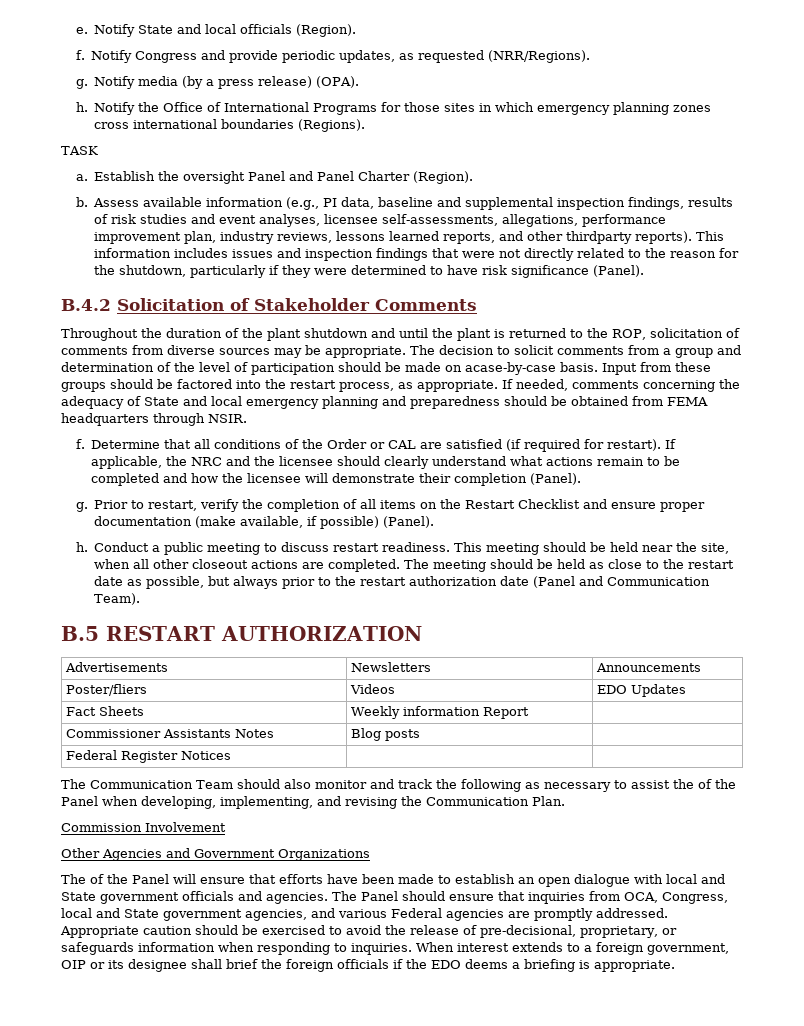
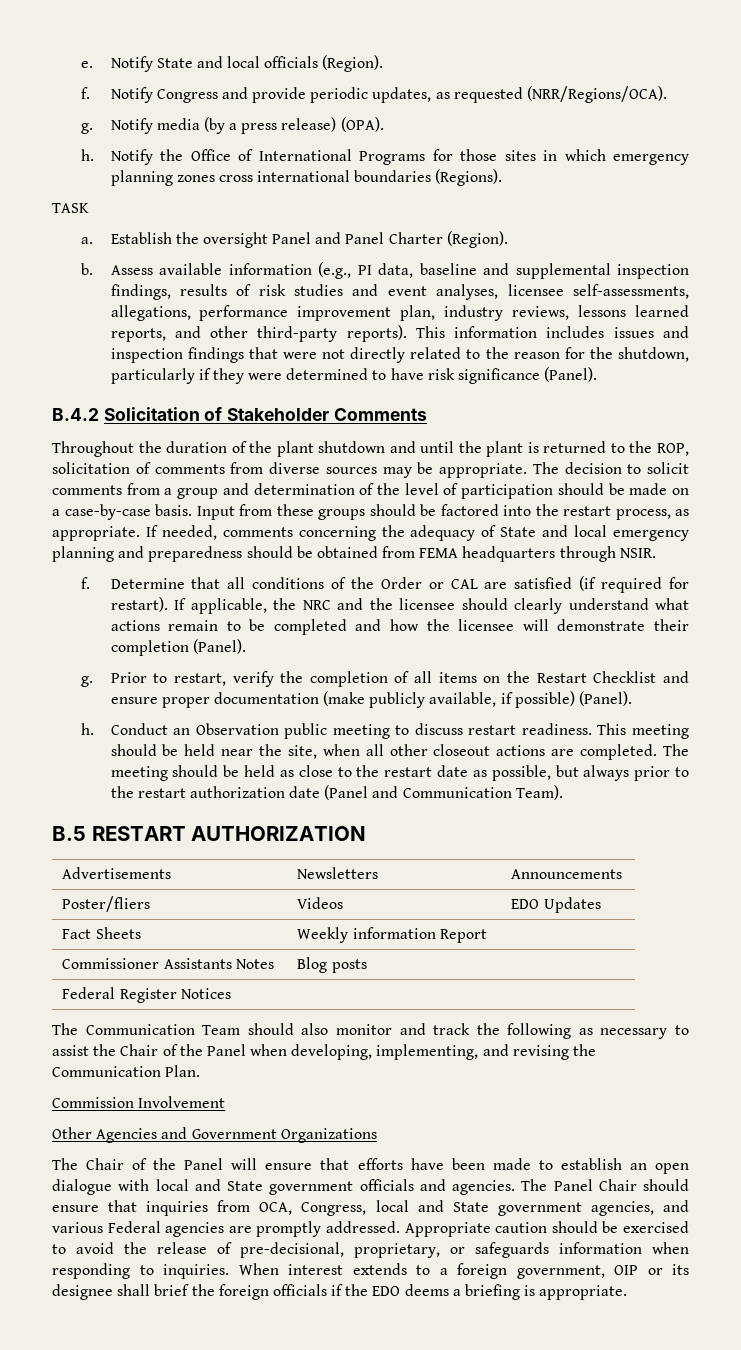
- Notify Congress and provide periodic updates, as requested (NRR/Regions).
+ Notify Congress and provide periodic updates, as requested (NRR/Regions/OCA).
- Assess available information (e.g., PI data, baseline and supplemental inspection findings, results of risk studies and event analyses, licensee self-assessments, allegations, performance improvement plan, industry reviews, lessons learned reports, and other thirdparty reports).
+ Assess available information (e.g., PI data, baseline and supplemental inspection findings, results of risk studies and event analyses, licensee self-assessments, allegations, performance improvement plan, industry reviews, lessons learned reports, and other third-party reports).
- The decision to solicit comments from a group and determination of the level of participation should be made on acase-by-case basis.
+ The decision to solicit comments from a group and determination of the level of participation should be made on a case-by-case basis.
- Prior to restart, verify the completion of all items on the Restart Checklist and ensure proper documentation (make available, if possible) (Panel).
+ Prior to restart, verify the completion of all items on the Restart Checklist and ensure proper documentation (make publicly available, if possible) (Panel).
- Conduct a public meeting to discuss restart readiness.
+ Conduct an Observation public meeting to discuss restart readiness.
- The Communication Team should also monitor and track the following as necessary to assist the of the Panel when developing, implementing, and revising the Communication Plan.
+ The Communication Team should also monitor and track the following as necessary to assist the Chair of the Panel when developing, implementing, and revising the Communication Plan.
- The of the Panel will ensure that efforts have been made to establish an open dialogue with local and State government officials and agencies.
+ The Chair of the Panel will ensure that efforts have been made to establish an open dialogue with local and State government officials and agencies.
- The Panel should ensure that inquiries from OCA, Congress, local and State government agencies, and various Federal agencies are promptly addressed.
+ The Panel Chair should ensure that inquiries from OCA, Congress, local and State government agencies, and various Federal agencies are promptly addressed.

